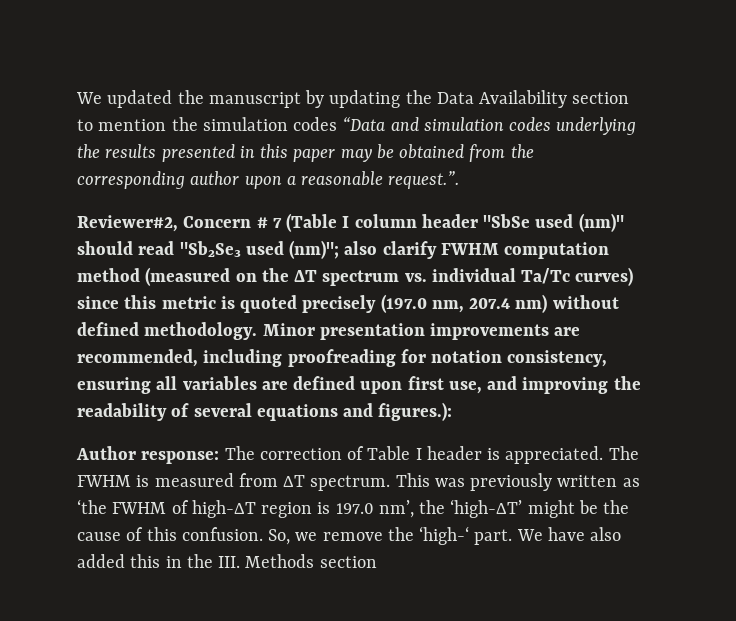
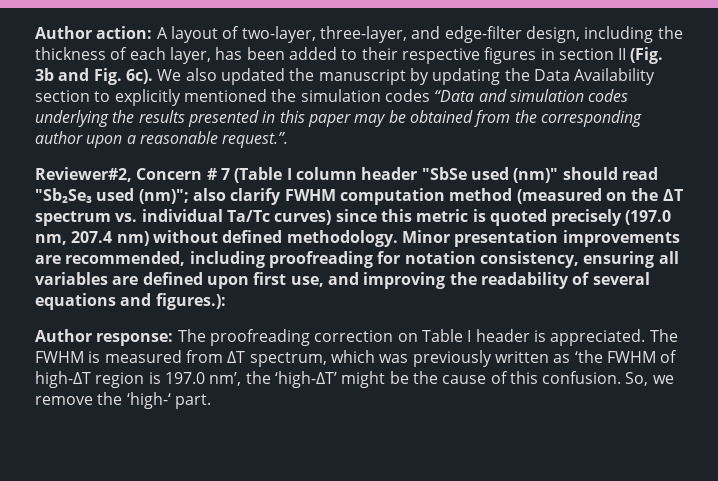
- We updated the manuscript by updating the Data Availability section to mention the simulation codes “Data and simulation codes underlying the results presented in this paper may be obtained from the corresponding author upon a reasonable request.”.
+ Author action: A layout of two-layer, three-layer, and edge-filter design, including the thickness of each layer, has been added to their respective figures in section II (Fig. 3b and Fig. 6c). We also updated the manuscript by updating the Data Availability section to explicitly mentioned the simulation codes “Data and simulation codes underlying the results presented in this paper may be obtained from the corresponding author upon a reasonable request.”.
- Author response: The correction of Table I header is appreciated.
+ Author response: The proofreading correction on Table I header is appreciated.
- The FWHM is measured from ΔT spectrum. This was previously written as ‘the FWHM of high-ΔT region is 197.0 nm’, the ‘high-ΔT’ might be the cause of this confusion.
+ The FWHM is measured from ΔT spectrum, which was previously written as ‘the FWHM of high-ΔT region is 197.0 nm’, the ‘high-ΔT’ might be the cause of this confusion.
- We have also added this in the III. Methods section

